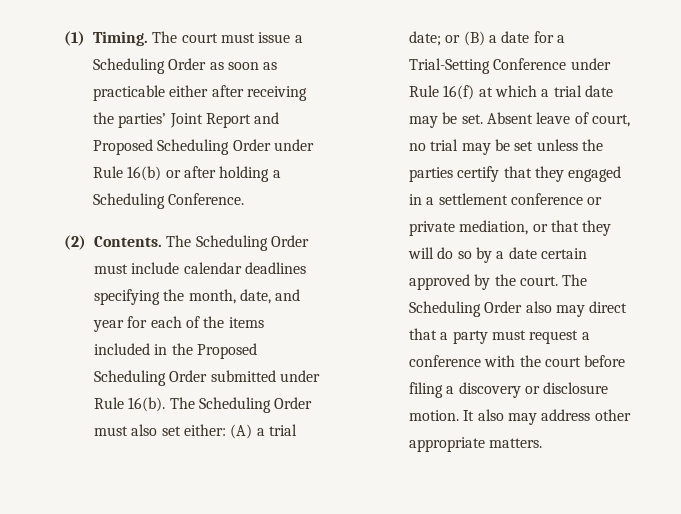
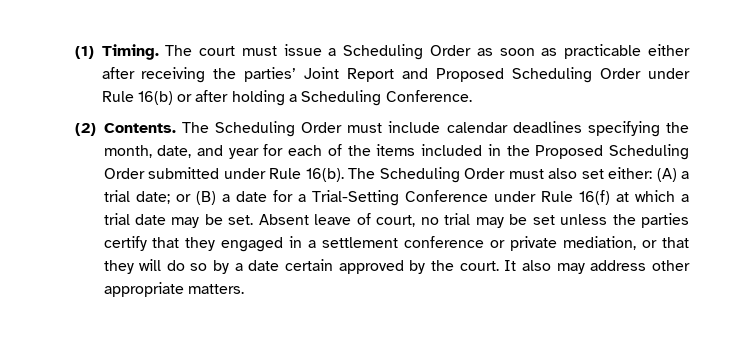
- The Scheduling Order also may direct that a party must request a conference with the court before filing a discovery or disclosure motion.

